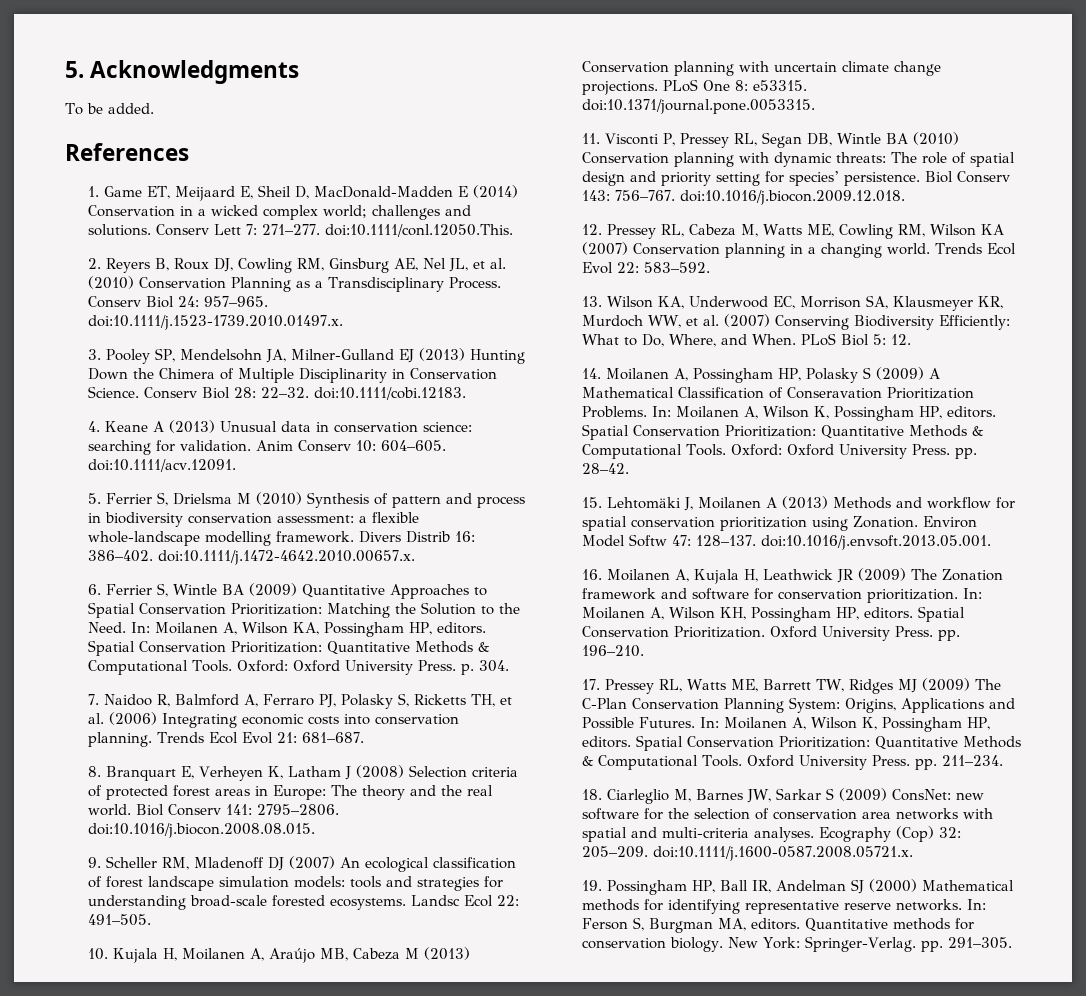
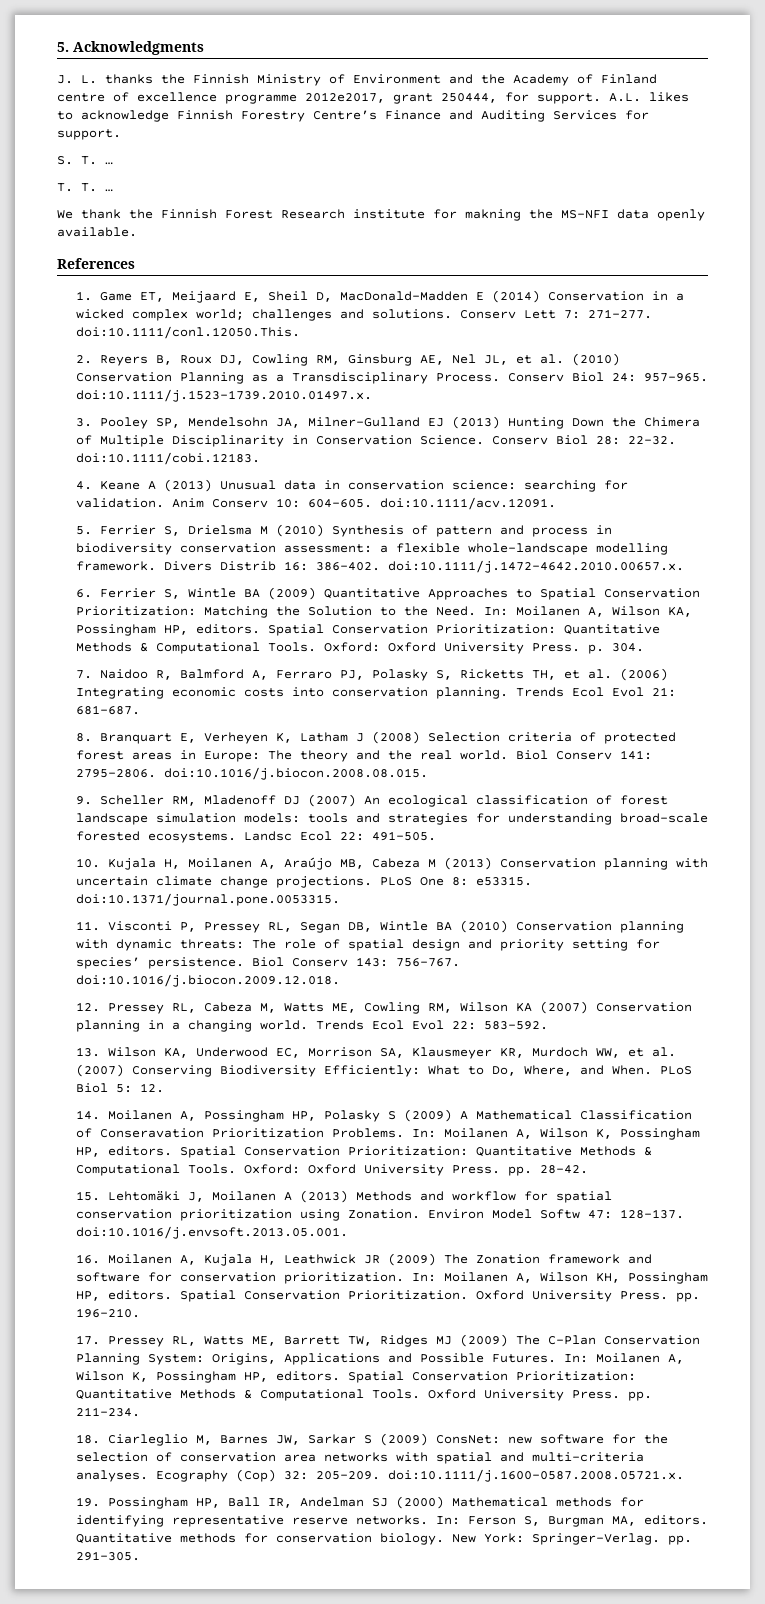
- To be added.
+ J. L. thanks the Finnish Ministry of Environment and the Academy of Finland centre of excellence programme 2012e2017, grant 250444, for support. A.L. likes to acknowledge Finnish Forestry Centre’s Finance and Auditing Services for support.
+ S. T. …
+ T. T. …
+ We thank the Finnish Forest Research institute for makning the MS-NFI data openly available.

